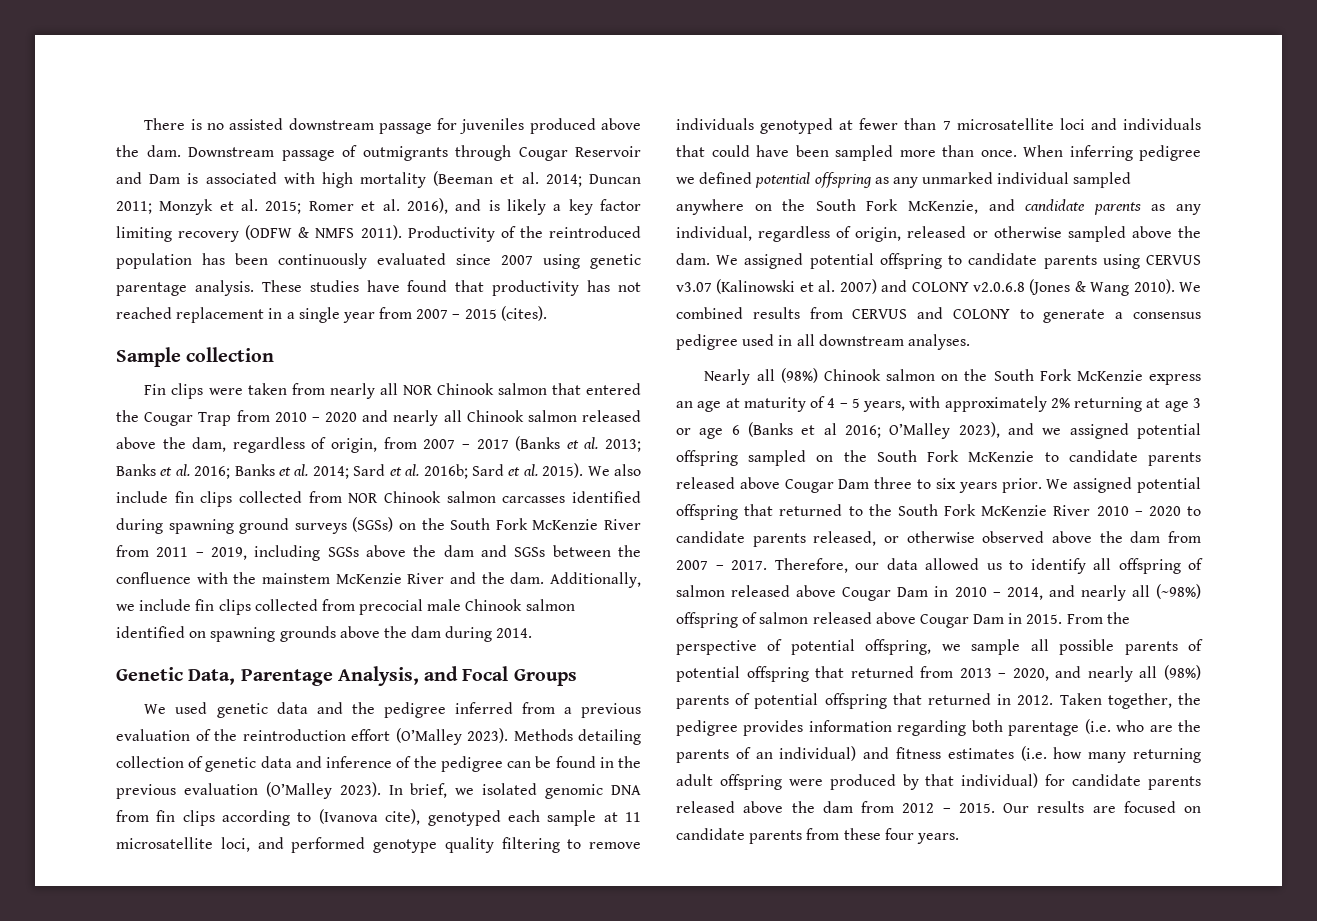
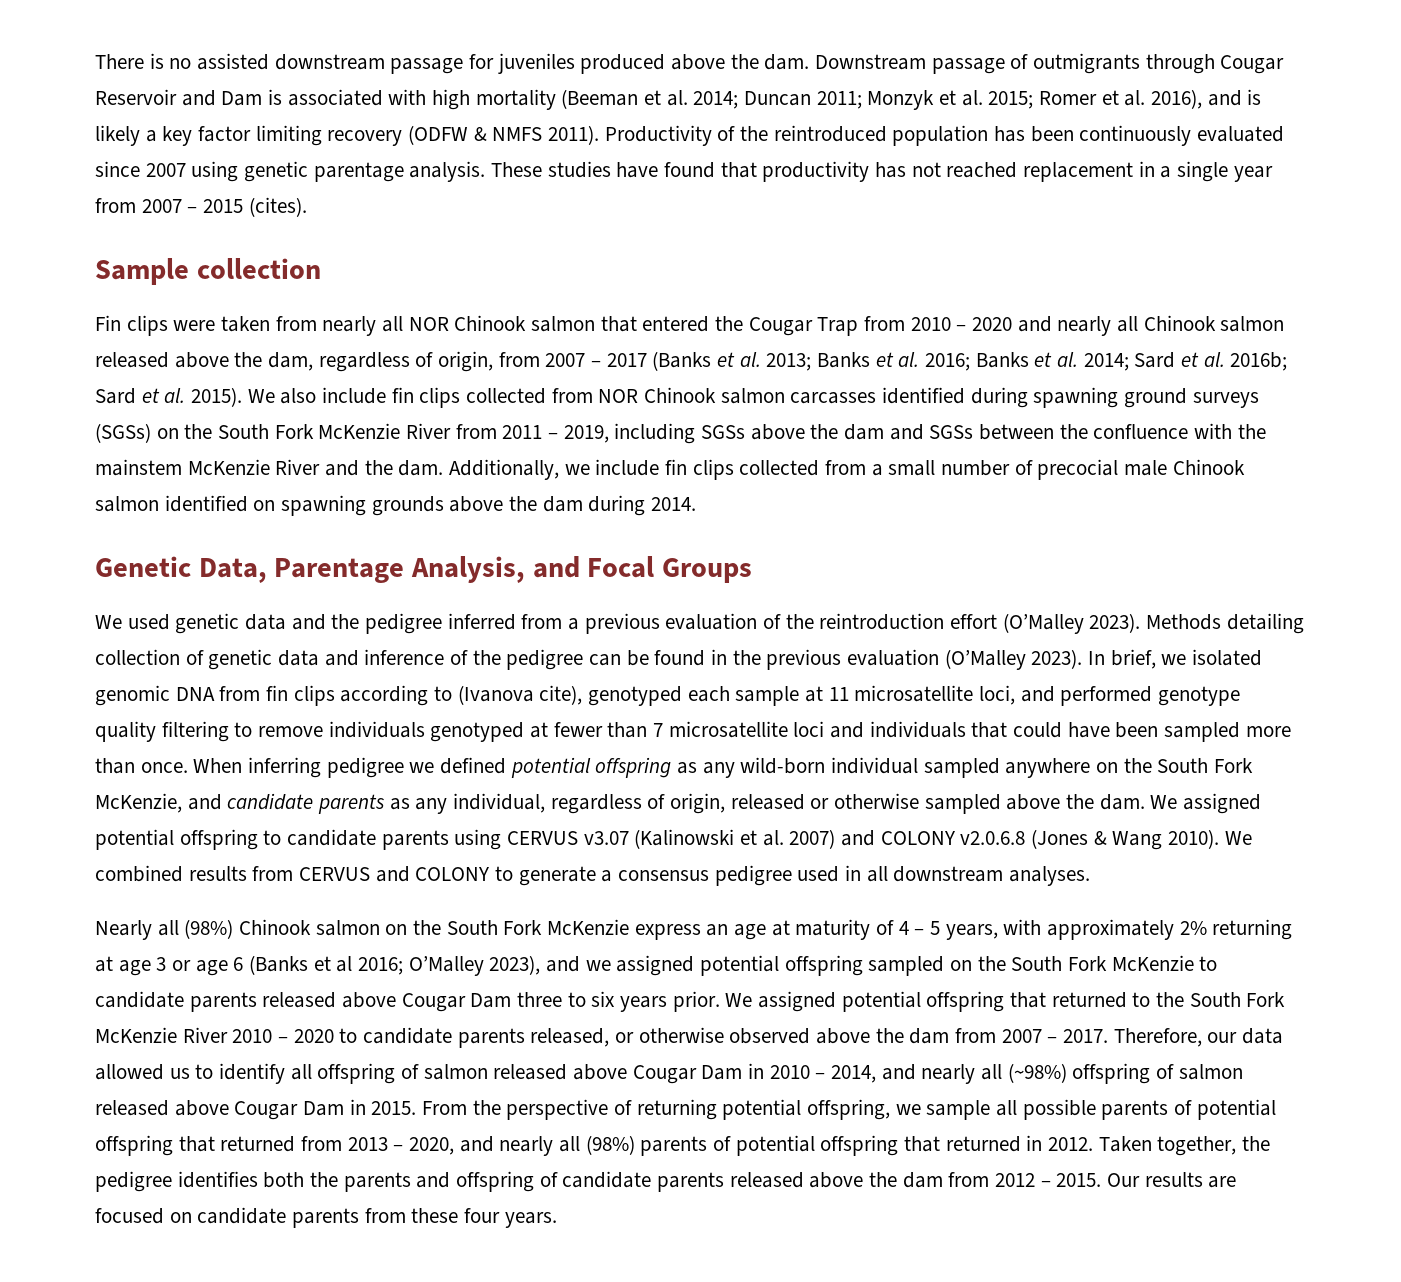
- Additionally, we include fin clips collected from precocial male Chinook salmon identified on spawning grounds above the dam during 2014.
+ Additionally, we include fin clips collected from a small number of precocial male Chinook salmon identified on spawning grounds above the dam during 2014.
- When inferring pedigree we defined potential offspring as any unmarked individual sampled anywhere on the South Fork McKenzie, and candidate parents as any individual, regardless of origin, released or otherwise sampled above the dam.
+ When inferring pedigree we defined potential offspring as any wild-born individual sampled anywhere on the South Fork McKenzie, and candidate parents as any individual, regardless of origin, released or otherwise sampled above the dam.
- From the perspective of potential offspring, we sample all possible parents of potential offspring that returned from 2013 – 2020, and nearly all (98%) parents of potential offspring that returned in 2012.
+ From the perspective of returning potential offspring, we sample all possible parents of potential offspring that returned from 2013 – 2020, and nearly all (98%) parents of potential offspring that returned in 2012.
- Taken together, the pedigree provides information regarding both parentage (i.e. who are the parents of an individual) and fitness estimates (i.e. how many returning adult offspring were produced by that individual) for candidate parents released above the dam from 2012 – 2015.
+ Taken together, the pedigree identifies both the parents and offspring of candidate parents released above the dam from 2012 – 2015.

